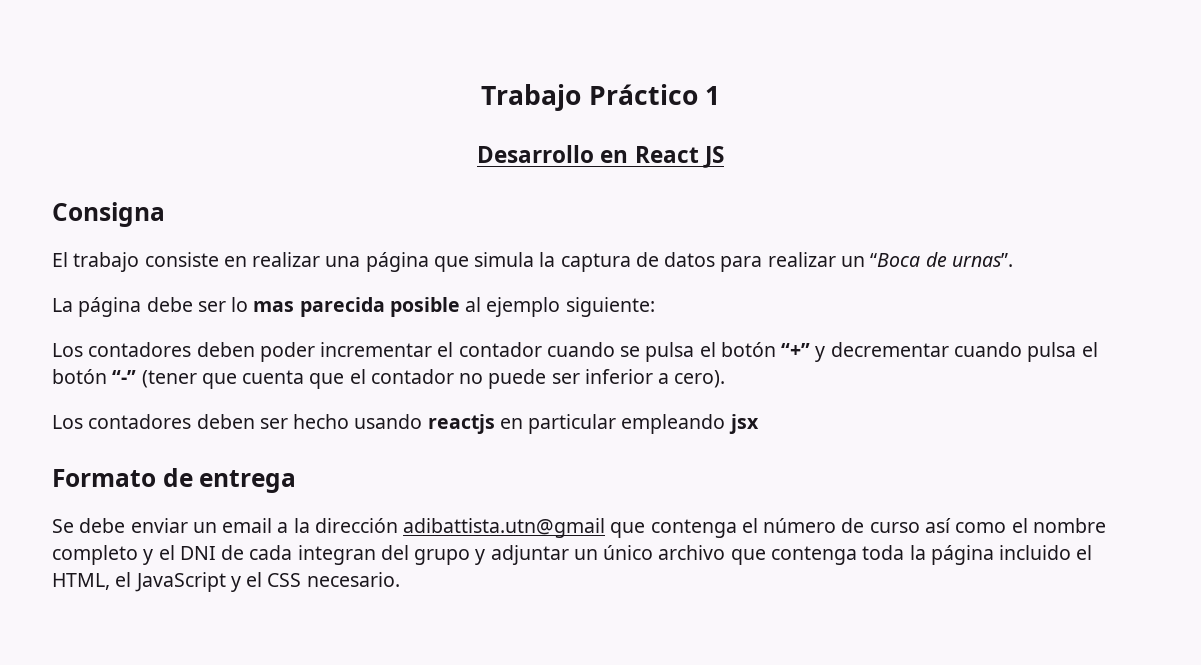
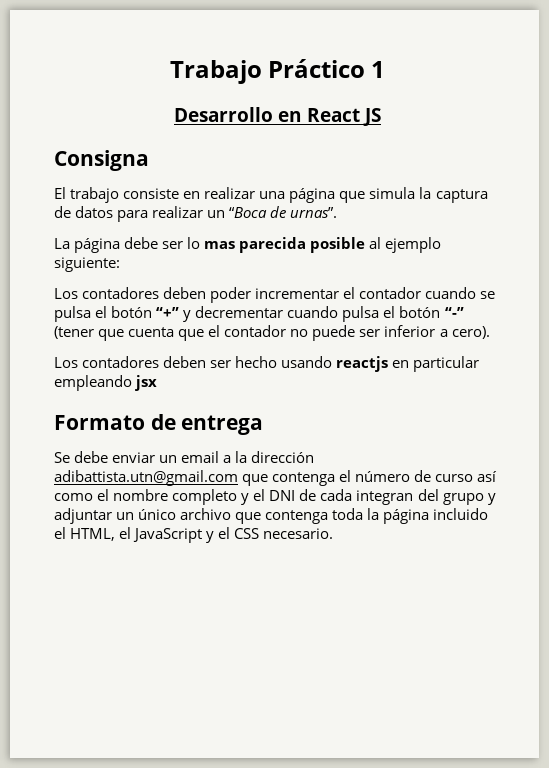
- Se debe enviar un email a la dirección adibattista.utn@gmail que contenga el número de curso así como el nombre completo y el DNI de cada integran del grupo y adjuntar un único archivo que contenga toda la página incluido el HTML, el JavaScript y el CSS necesario.
+ Se debe enviar un email a la dirección adibattista.utn@gmail.com que contenga el número de curso así como el nombre completo y el DNI de cada integran del grupo y adjuntar un único archivo que contenga toda la página incluido el HTML, el JavaScript y el CSS necesario.

